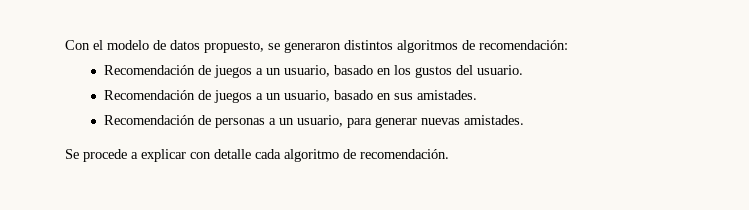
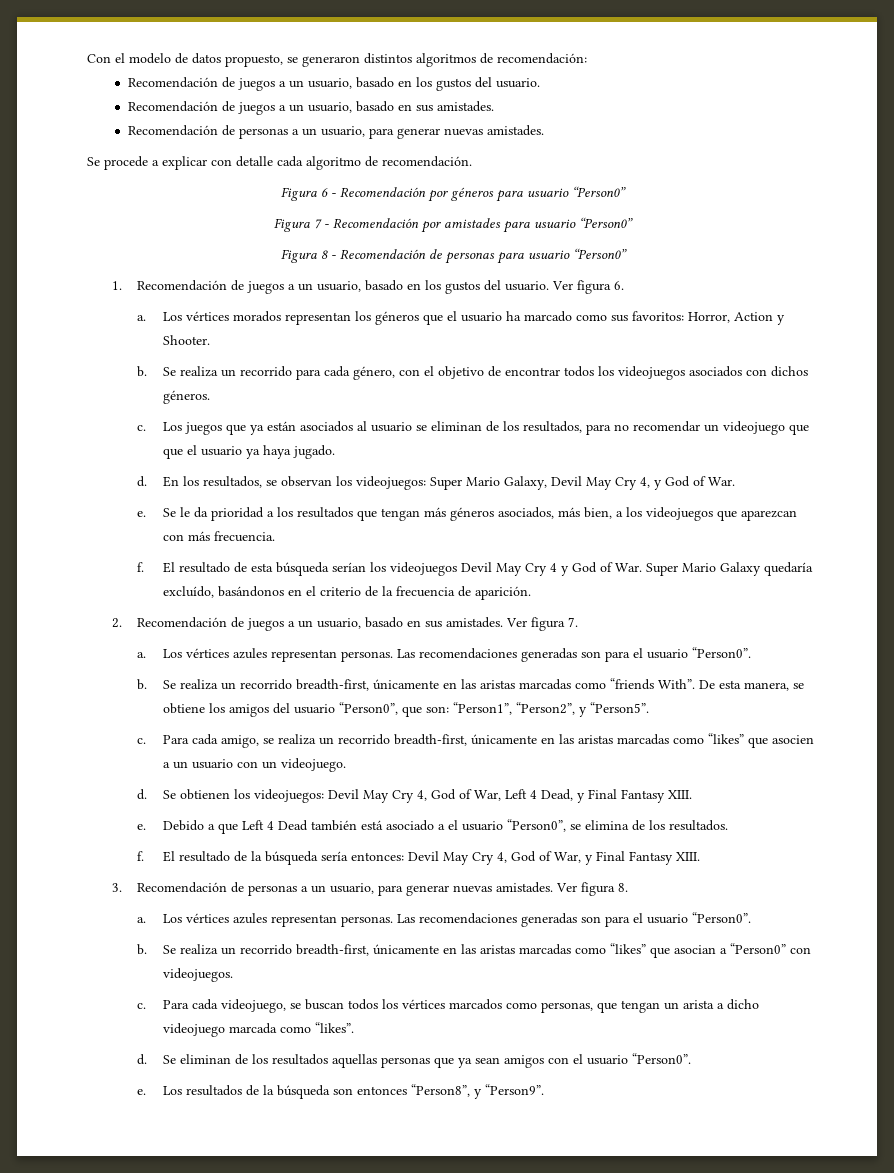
+ Figura 6 - Recomendación por géneros para usuario “Person0”
+ Figura 7 - Recomendación por amistades para usuario “Person0”
+ Figura 8 - Recomendación de personas para usuario “Person0”
+ 1. Recomendación de juegos a un usuario, basado en los gustos del usuario. Ver figura 6.
+ a. Los vértices morados representan los géneros que el usuario ha marcado como sus favoritos: Horror, Action y Shooter.
+ b. Se realiza un recorrido para cada género, con el objetivo de encontrar todos los videojuegos asociados con dichos géneros.
+ c. Los juegos que ya están asociados al usuario se eliminan de los resultados, para no recomendar un videojuego que que el usuario ya haya jugado.
+ d. En los resultados, se observan los videojuegos: Super Mario Galaxy, Devil May Cry 4, y God of War.
+ e. Se le da prioridad a los resultados que tengan más géneros asociados, más bien, a los videojuegos que aparezcan con más frecuencia.
+ f. El resultado de esta búsqueda serían los videojuegos Devil May Cry 4 y God of War. Super Mario Galaxy quedaría excluído, basándonos en el criterio de la frecuencia de aparición.
+ 2. Recomendación de juegos a un usuario, basado en sus amistades. Ver figura 7.
+ a. Los vértices azules representan personas. Las recomendaciones generadas son para el usuario “Person0”.
+ b. Se realiza un recorrido breadth-first, únicamente en las aristas marcadas como “friends With”. De esta manera, se obtiene los amigos del usuario “Person0”, que son: “Person1”, “Person2”, y “Person5”.
+ c. Para cada amigo, se realiza un recorrido breadth-first, únicamente en las aristas marcadas como “likes” que asocien a un usuario con un videojuego.
+ d. Se obtienen los videojuegos: Devil May Cry 4, God of War, Left 4 Dead, y Final Fantasy XIII.
+ e. Debido a que Left 4 Dead también está asociado a el usuario “Person0”, se elimina de los resultados.
+ f. El resultado de la búsqueda sería entonces: Devil May Cry 4, God of War, y Final Fantasy XIII.
+ 3. Recomendación de personas a un usuario, para generar nuevas amistades. Ver figura 8.
+ a. Los vértices azules representan personas. Las recomendaciones generadas son para el usuario “Person0”.
+ b. Se realiza un recorrido breadth-first, únicamente en las aristas marcadas como “likes” que asocian a “Person0” con videojuegos.
+ c. Para cada videojuego, se buscan todos los vértices marcados como personas, que tengan un arista a dicho videojuego marcada como “likes”.
+ d. Se eliminan de los resultados aquellas personas que ya sean amigos con el usuario “Person0”.
+ e. Los resultados de la búsqueda son entonces “Person8”, y “Person9”.

